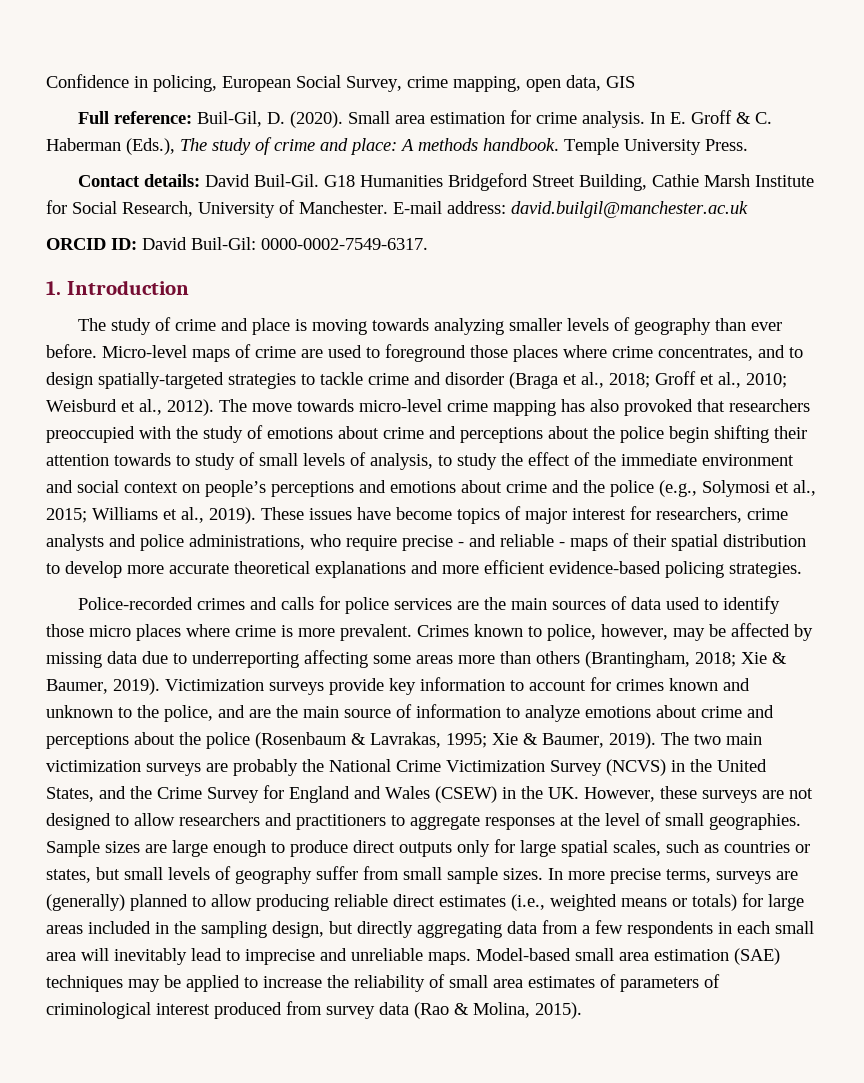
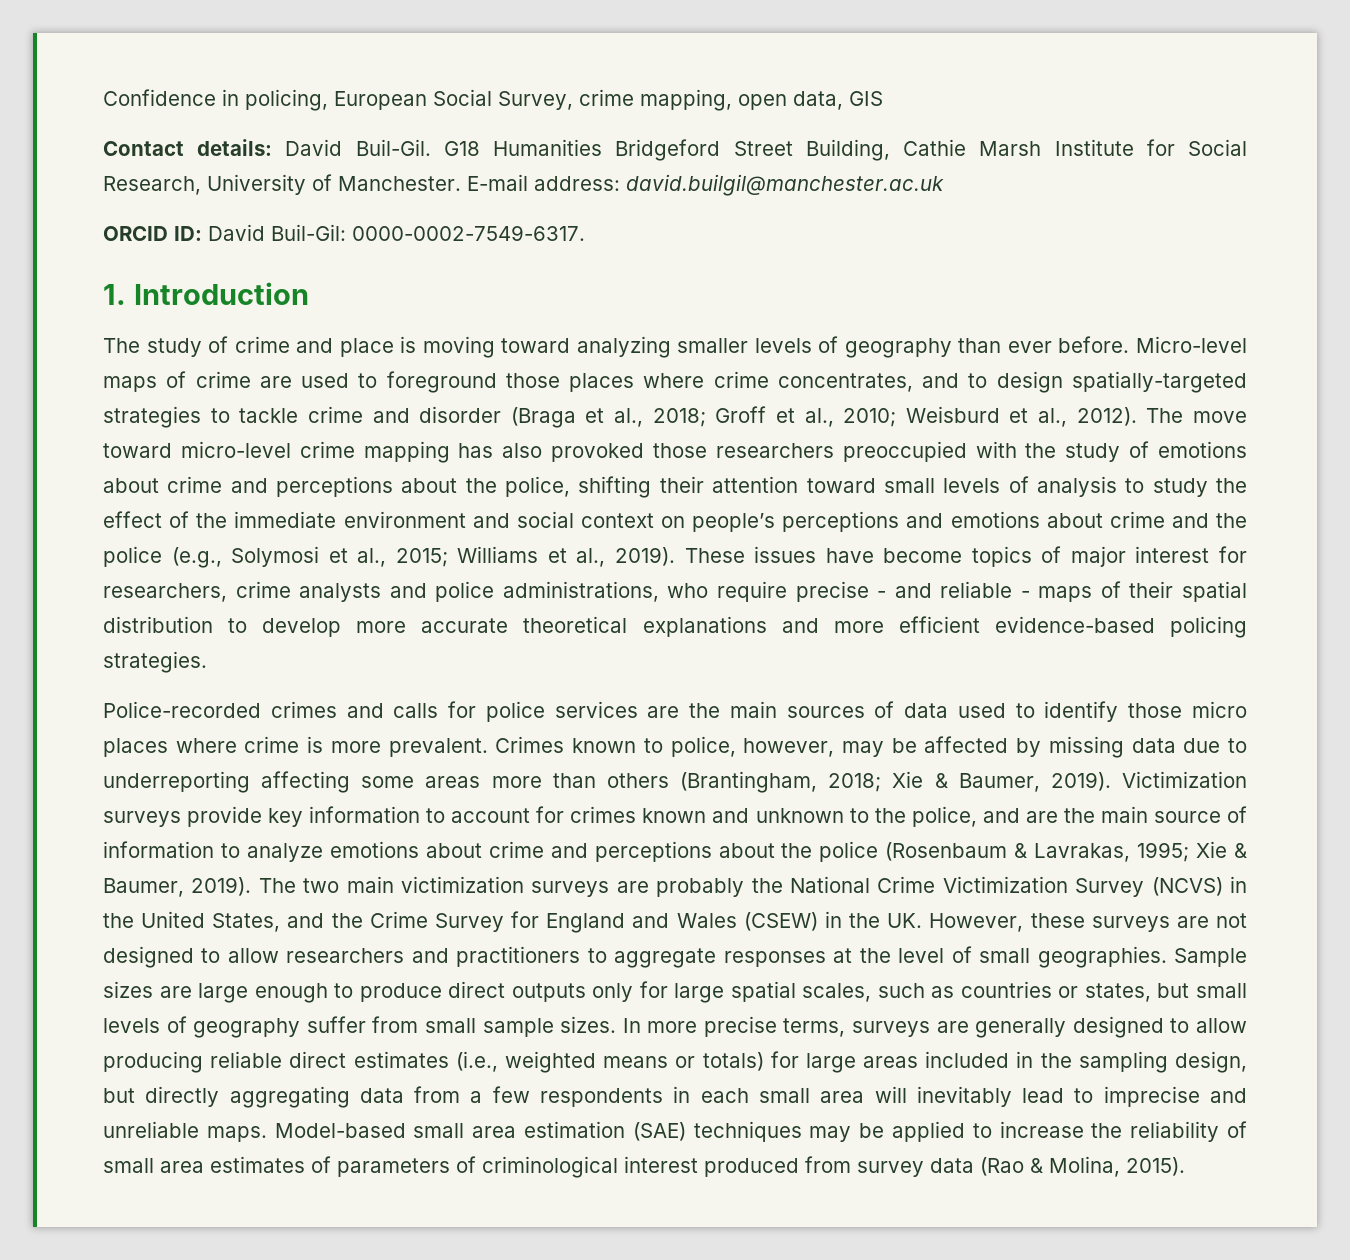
- Full reference: Buil-Gil, D. (2020). Small area estimation for crime analysis. In E. Groff & C. Haberman (Eds.), The study of crime and place: A methods handbook. Temple University Press.
- The study of crime and place is moving towards analyzing smaller levels of geography than ever before.
+ The study of crime and place is moving toward analyzing smaller levels of geography than ever before.
- The move towards micro-level crime mapping has also provoked that researchers preoccupied with the study of emotions about crime and perceptions about the police begin shifting their attention towards to study of small levels of analysis, to study the effect of the immediate environment and social context on people’s perceptions and emotions about crime and the police (e.g., Solymosi et al., 2015; Williams et al., 2019).
+ The move toward micro-level crime mapping has also provoked those researchers preoccupied with the study of emotions about crime and perceptions about the police, shifting their attention toward small levels of analysis to study the effect of the immediate environment and social context on people’s perceptions and emotions about crime and the police (e.g., Solymosi et al., 2015; Williams et al., 2019).
- In more precise terms, surveys are (generally) planned to allow producing reliable direct estimates (i.e., weighted means or totals) for large areas included in the sampling design, but directly aggregating data from a few respondents in each small area will inevitably lead to imprecise and unreliable maps.
+ In more precise terms, surveys are generally designed to allow producing reliable direct estimates (i.e., weighted means or totals) for large areas included in the sampling design, but directly aggregating data from a few respondents in each small area will inevitably lead to imprecise and unreliable maps.

